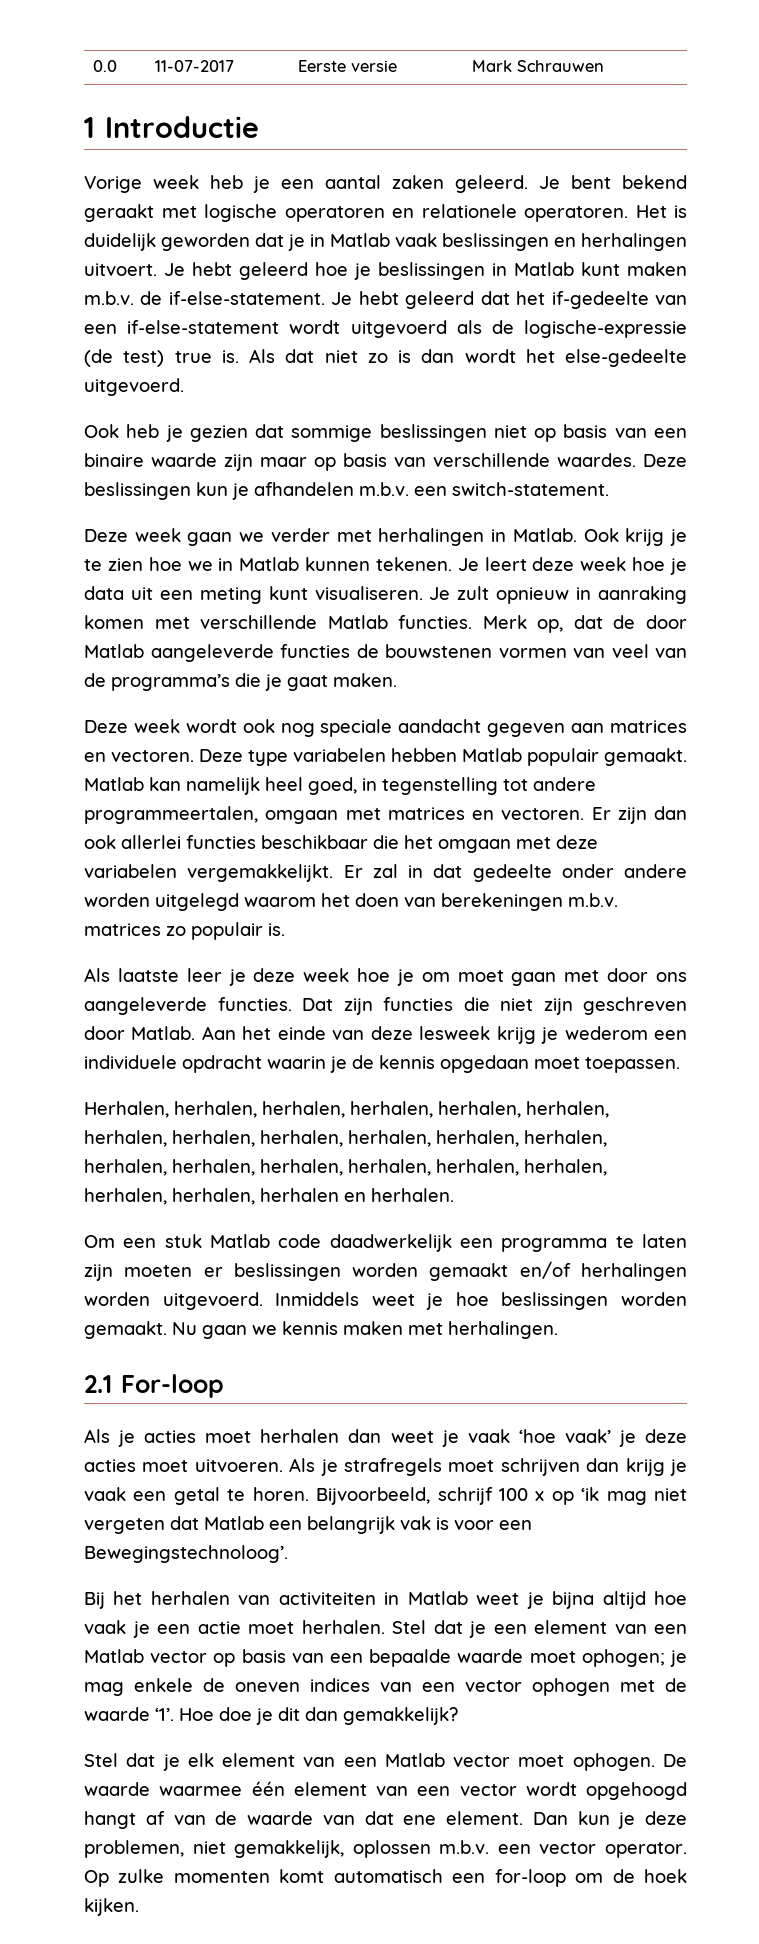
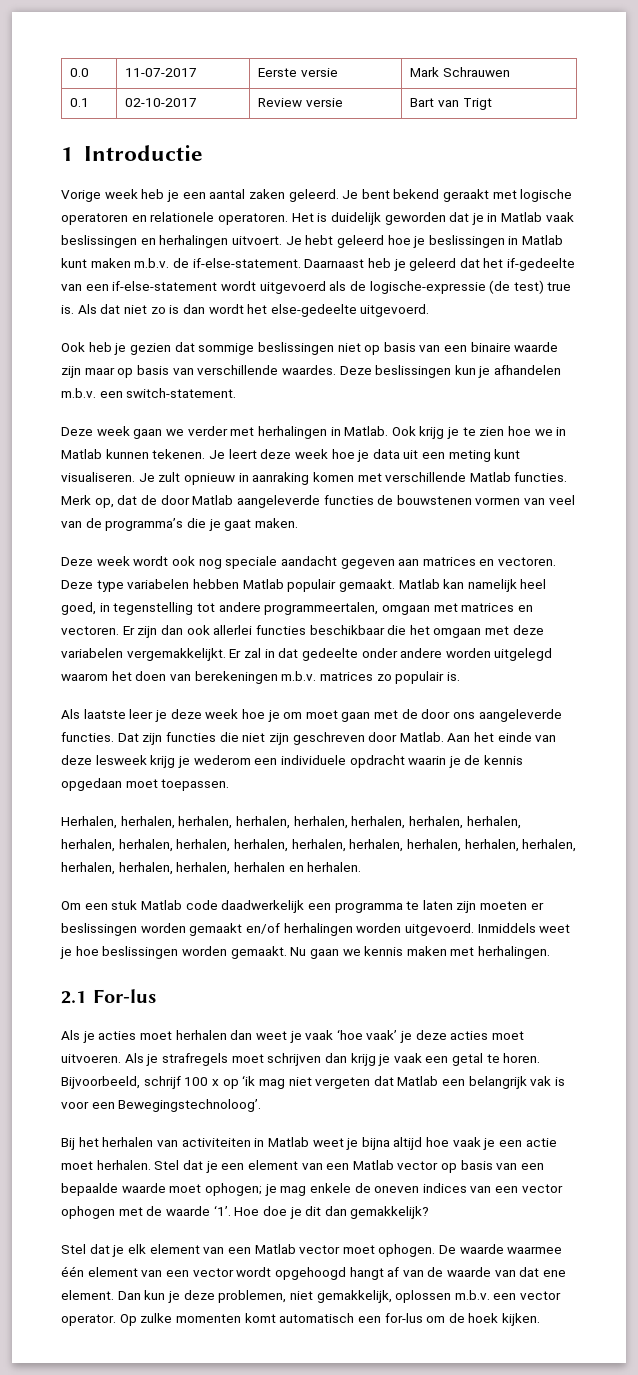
+ 0.1 | 02-10-2017 | Review versie | Bart van Trigt
- Je hebt geleerd dat het if-gedeelte van een if-else-statement wordt uitgevoerd als de logische-expressie (de test) true is.
+ Daarnaast heb je geleerd dat het if-gedeelte van een if-else-statement wordt uitgevoerd als de logische-expressie (de test) true is.
- Als laatste leer je deze week hoe je om moet gaan met door ons aangeleverde functies.
+ Als laatste leer je deze week hoe je om moet gaan met de door ons aangeleverde functies.
- 2.1 For-loop
+ 2.1 For-lus
- Op zulke momenten komt automatisch een for-loop om de hoek kijken.
+ Op zulke momenten komt automatisch een for-lus om de hoek kijken.

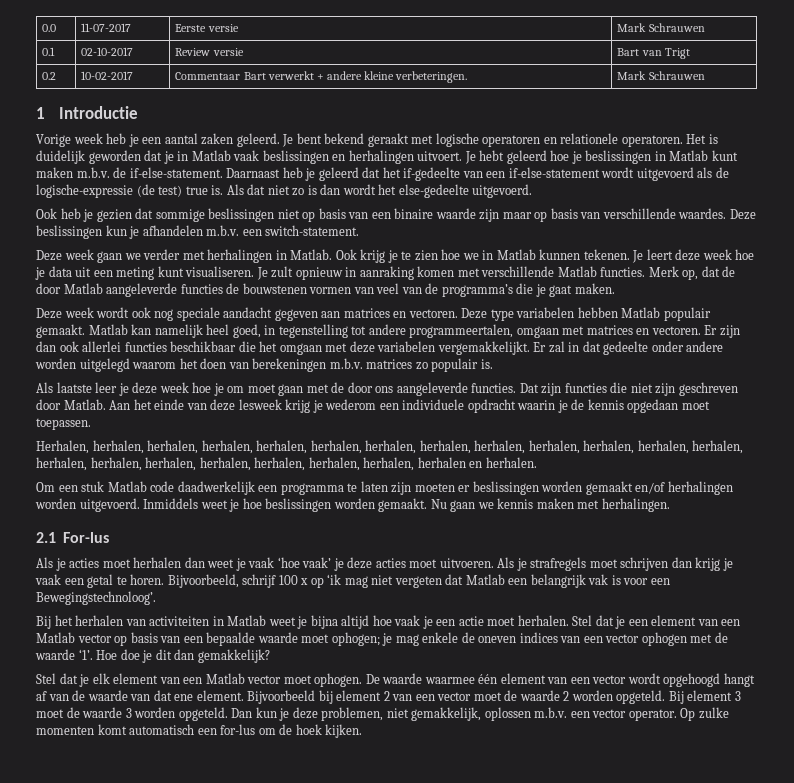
+ 0.2 | 10-02-2017 | Commentaar Bart verwerkt + andere kleine verbeteringen. | Mark Schrauwen
+ Bijvoorbeeld bij element 2 van een vector moet de waarde 2 worden opgeteld. Bij element 3 moet de waarde 3 worden opgeteld.

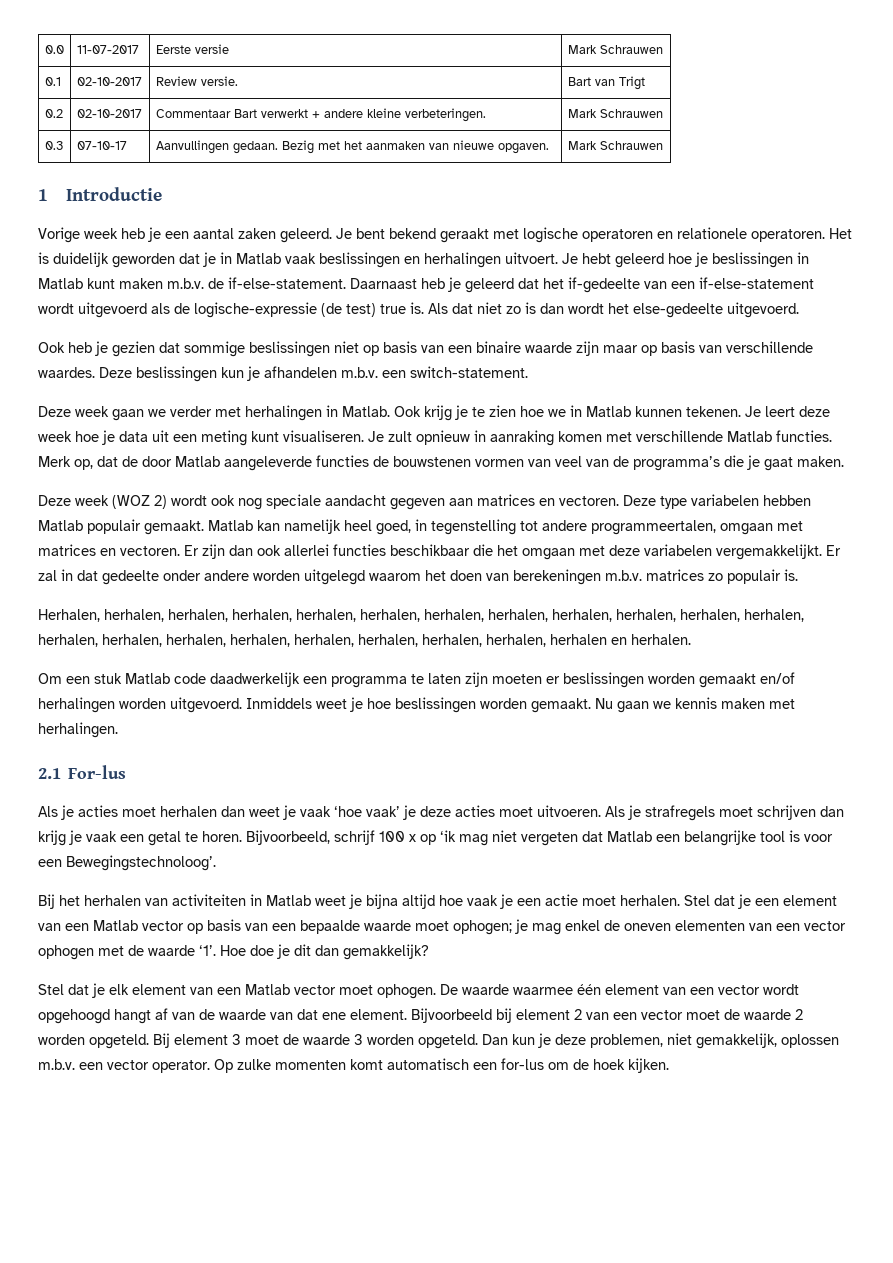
- 0.1 | 02-10-2017 | Review versie | Bart van Trigt
+ 0.1 | 02-10-2017 | Review versie. | Bart van Trigt
- 0.2 | 10-02-2017 | Commentaar Bart verwerkt + andere kleine verbeteringen. | Mark Schrauwen
+ 0.2 | 02-10-2017 | Commentaar Bart verwerkt + andere kleine verbeteringen. | Mark Schrauwen
+ 0.3 | 07-10-17 | Aanvullingen gedaan. Bezig met het aanmaken van nieuwe opgaven. | Mark Schrauwen
- Deze week wordt ook nog speciale aandacht gegeven aan matrices en vectoren.
+ Deze week (WOZ 2) wordt ook nog speciale aandacht gegeven aan matrices en vectoren.
- Als laatste leer je deze week hoe je om moet gaan met de door ons aangeleverde functies. Dat zijn functies die niet zijn geschreven door Matlab. Aan het einde van deze lesweek krijg je wederom een individuele opdracht waarin je de kennis opgedaan moet toepassen.
- Bijvoorbeeld, schrijf 100 x op ‘ik mag niet vergeten dat Matlab een belangrijk vak is voor een Bewegingstechnoloog’.
+ Bijvoorbeeld, schrijf 100 x op ‘ik mag niet vergeten dat Matlab een belangrijke tool is voor een Bewegingstechnoloog’.
- Stel dat je een element van een Matlab vector op basis van een bepaalde waarde moet ophogen; je mag enkele de oneven indices van een vector ophogen met de waarde ‘1’.
+ Stel dat je een element van een Matlab vector op basis van een bepaalde waarde moet ophogen; je mag enkel de oneven elementen van een vector ophogen met de waarde ‘1’.

